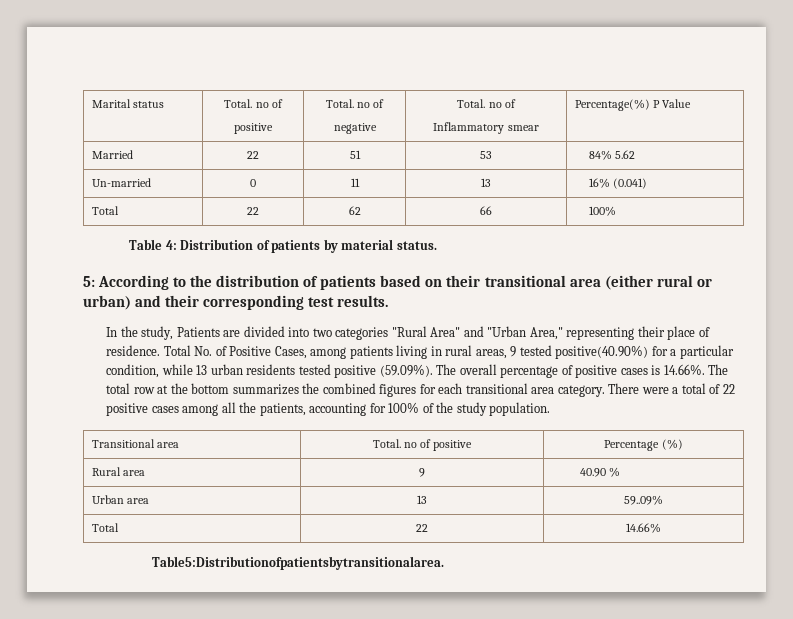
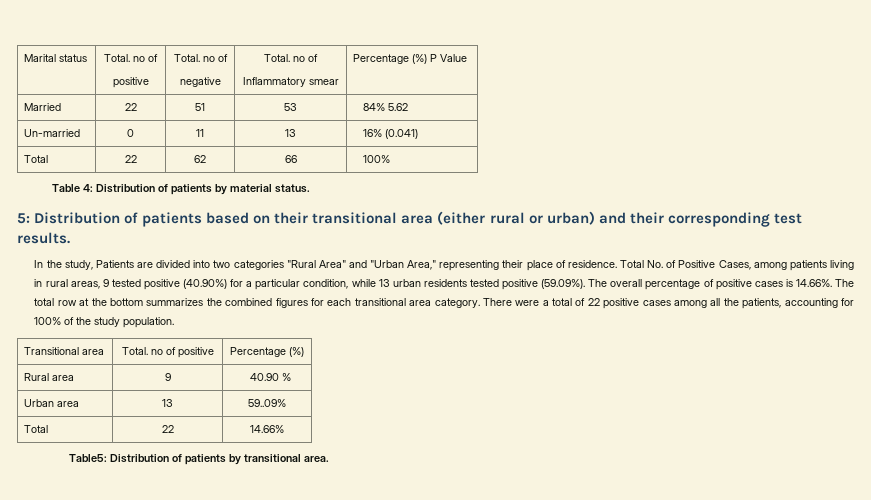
  Marital status | Total. no of
  positive | Total. no of
  negative | Total. no of
- Inflammatory smear | Percentage(%) P Value
+ Inflammatory smear | Percentage (%) P Value
- 5: According to the distribution of patients based on their transitional area (either rural or urban) and their corresponding test results.
+ 5: Distribution of patients based on their transitional area (either rural or urban) and their corresponding test results.
- Total No. of Positive Cases, among patients living in rural areas, 9 tested positive(40.90%) for a particular condition, while 13 urban residents tested positive (59.09%). The overall percentage of positive cases is 14.66%. The total row at the bottom summarizes the combined figures for each transitional area category.
+ Total No. of Positive Cases, among patients living in rural areas, 9 tested positive (40.90%) for a particular condition, while 13 urban residents tested positive (59.09%). The overall percentage of positive cases is 14.66%. The total row at the bottom summarizes the combined figures for each transitional area category.
- Table5:Distributionofpatientsbytransitionalarea.
+ Table5: Distribution of patients by transitional area.

